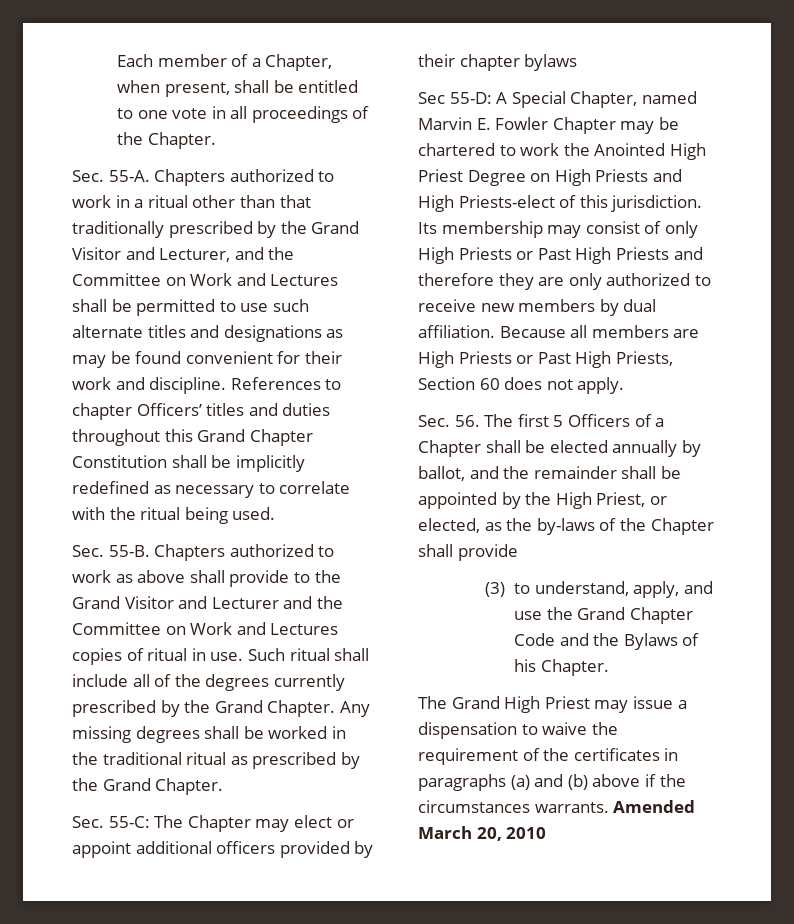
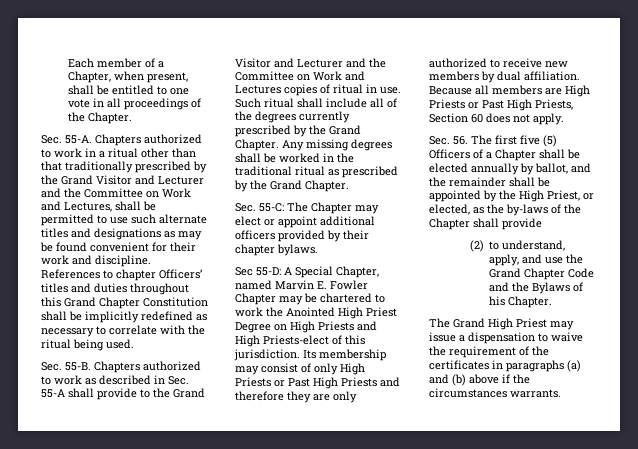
- Chapters authorized to work in a ritual other than that traditionally prescribed by the Grand Visitor and Lecturer, and the Committee on Work and Lectures shall be permitted to use such alternate titles and designations as may be found convenient for their work and discipline.
+ Chapters authorized to work in a ritual other than that traditionally prescribed by the Grand Visitor and Lecturer and the Committee on Work and Lectures, shall be permitted to use such alternate titles and designations as may be found convenient for their work and discipline.
- Chapters authorized to work as above shall provide to the Grand Visitor and Lecturer and the Committee on Work and Lectures copies of ritual in use.
+ Chapters authorized to work as described in Sec. 55-A shall provide to the Grand Visitor and Lecturer and the Committee on Work and Lectures copies of ritual in use.
- Sec. 55-C: The Chapter may elect or appoint additional officers provided by their chapter bylaws
+ Sec. 55-C: The Chapter may elect or appoint additional officers provided by their chapter bylaws.
- Sec. 56. The first 5 Officers of a Chapter shall be elected annually by ballot, and the remainder shall be appointed by the High Priest, or elected, as the by-laws of the Chapter shall provide
+ Sec. 56. The first five (5) Officers of a Chapter shall be elected annually by ballot, and the remainder shall be appointed by the High Priest, or elected, as the by-laws of the Chapter shall provide
- (3) to understand, apply, and use the Grand Chapter Code and the Bylaws of his Chapter.
+ (2) to understand, apply, and use the Grand Chapter Code and the Bylaws of his Chapter.
- Amended March 20, 2010

